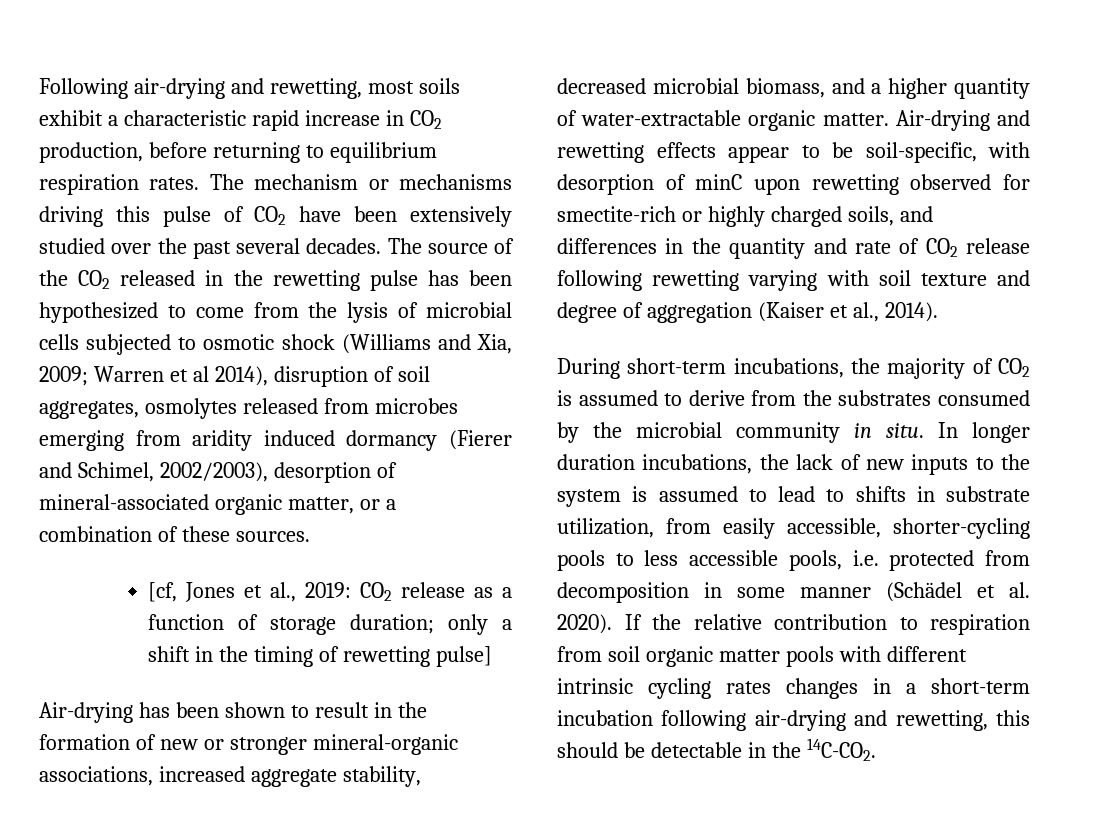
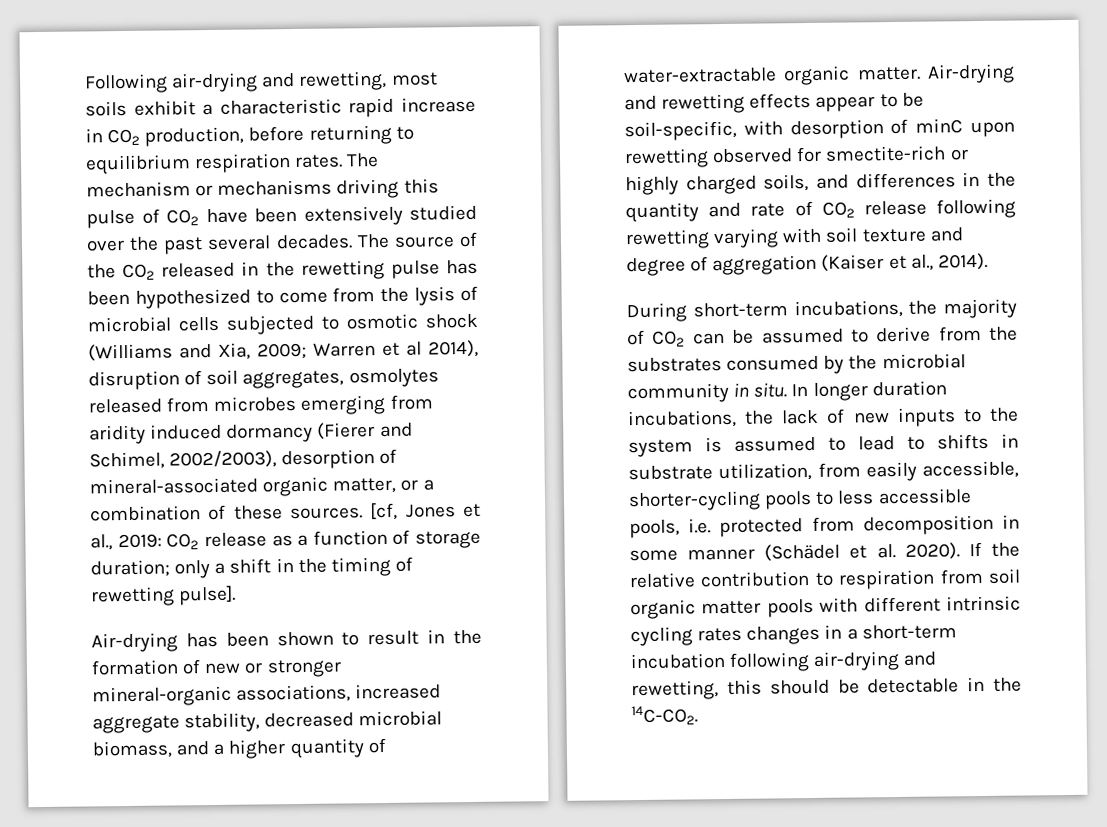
- Warren et al 2014), disruption of soil aggregates, osmolytes released from microbes emerging from aridity induced dormancy (Fierer and Schimel, 2002/2003), desorption of mineral-associated organic matter, or a combination of these sources.
- [cf, Jones et al., 2019:
+ Warren et al 2014), disruption of soil aggregates, osmolytes released from microbes emerging from aridity induced dormancy (Fierer and Schimel, 2002/2003), desorption of mineral-associated organic matter, or a combination of these sources. [cf, Jones et al., 2019:
- only a shift in the timing of rewetting pulse]
+ only a shift in the timing of rewetting pulse].
- During short-term incubations, the majority of CO2 is assumed to derive from the substrates consumed by the microbial community in situ.
+ During short-term incubations, the majority of CO2 can be assumed to derive from the substrates consumed by the microbial community in situ.

